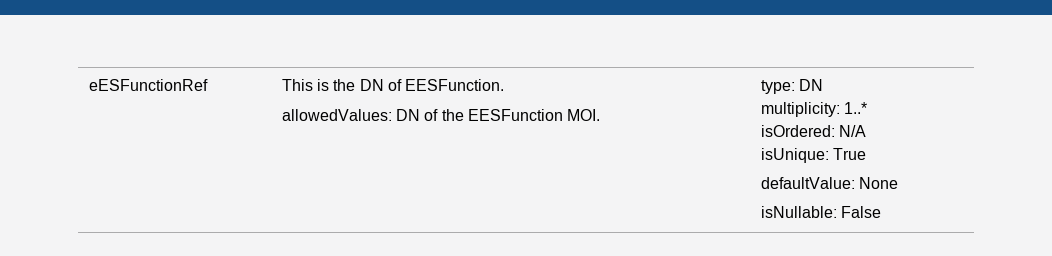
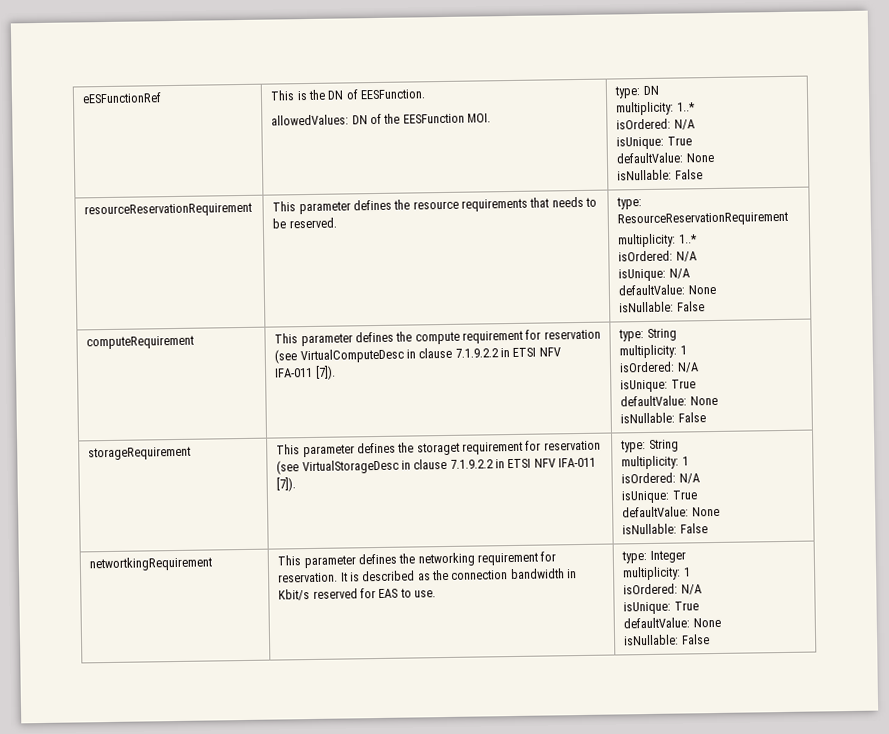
+ resourceReservationRequirement | This parameter defines the resource requirements that needs to be reserved. | type: ResourceReservationRequirement
+ multiplicity: 1..*
+ isOrdered: N/A
+ isUnique: N/A
+ defaultValue: None
+ isNullable: False
+ computeRequirement | This parameter defines the compute requirement for reservation (see VirtualComputeDesc in clause 7.1.9.2.2 in ETSI NFV IFA-011 [7]). | type: String
+ multiplicity: 1
+ isOrdered: N/A
+ isUnique: True
+ defaultValue: None
+ isNullable: False
+ storageRequirement | This parameter defines the storaget requirement for reservation (see VirtualStorageDesc in clause 7.1.9.2.2 in ETSI NFV IFA-011 [7]). | type: String
+ multiplicity: 1
+ isOrdered: N/A
+ isUnique: True
+ defaultValue: None
+ isNullable: False
+ networtkingRequirement | This parameter defines the networking requirement for reservation. It is described as the connection bandwidth in Kbit/s reserved for EAS to use. | type: Integer
+ multiplicity: 1
+ isOrdered: N/A
+ isUnique: True
+ defaultValue: None
+ isNullable: False

